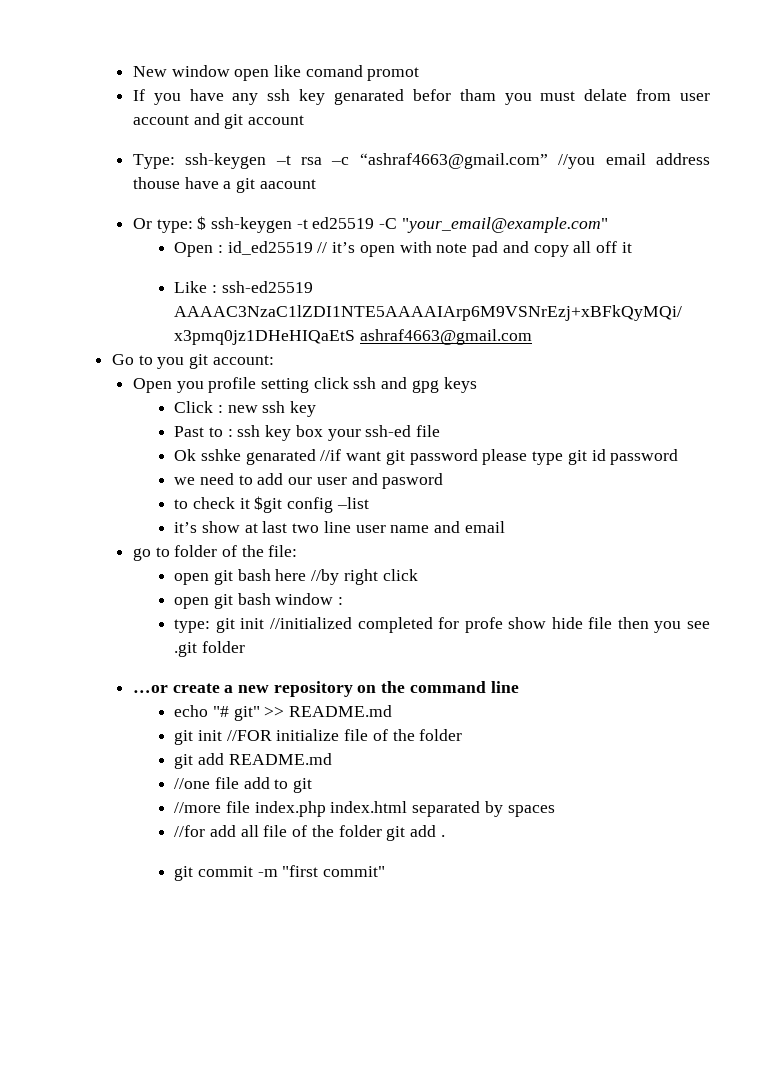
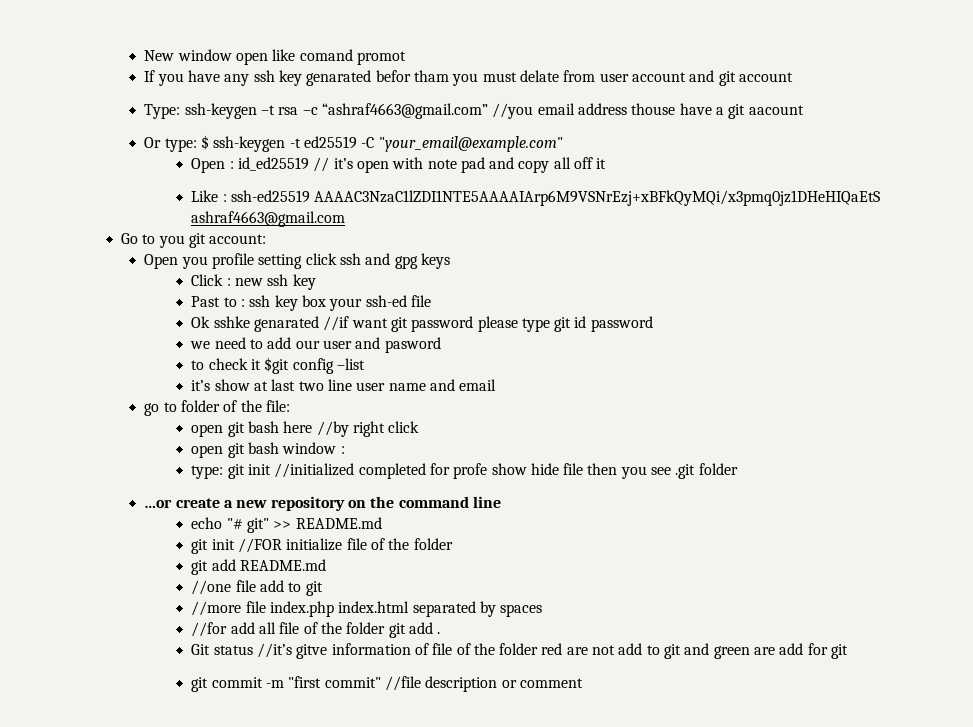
+ Git status //it’s gitve information of file of the folder red are not add to git and green are add for git
- git commit -m "first commit"
+ git commit -m "first commit" //file description or comment

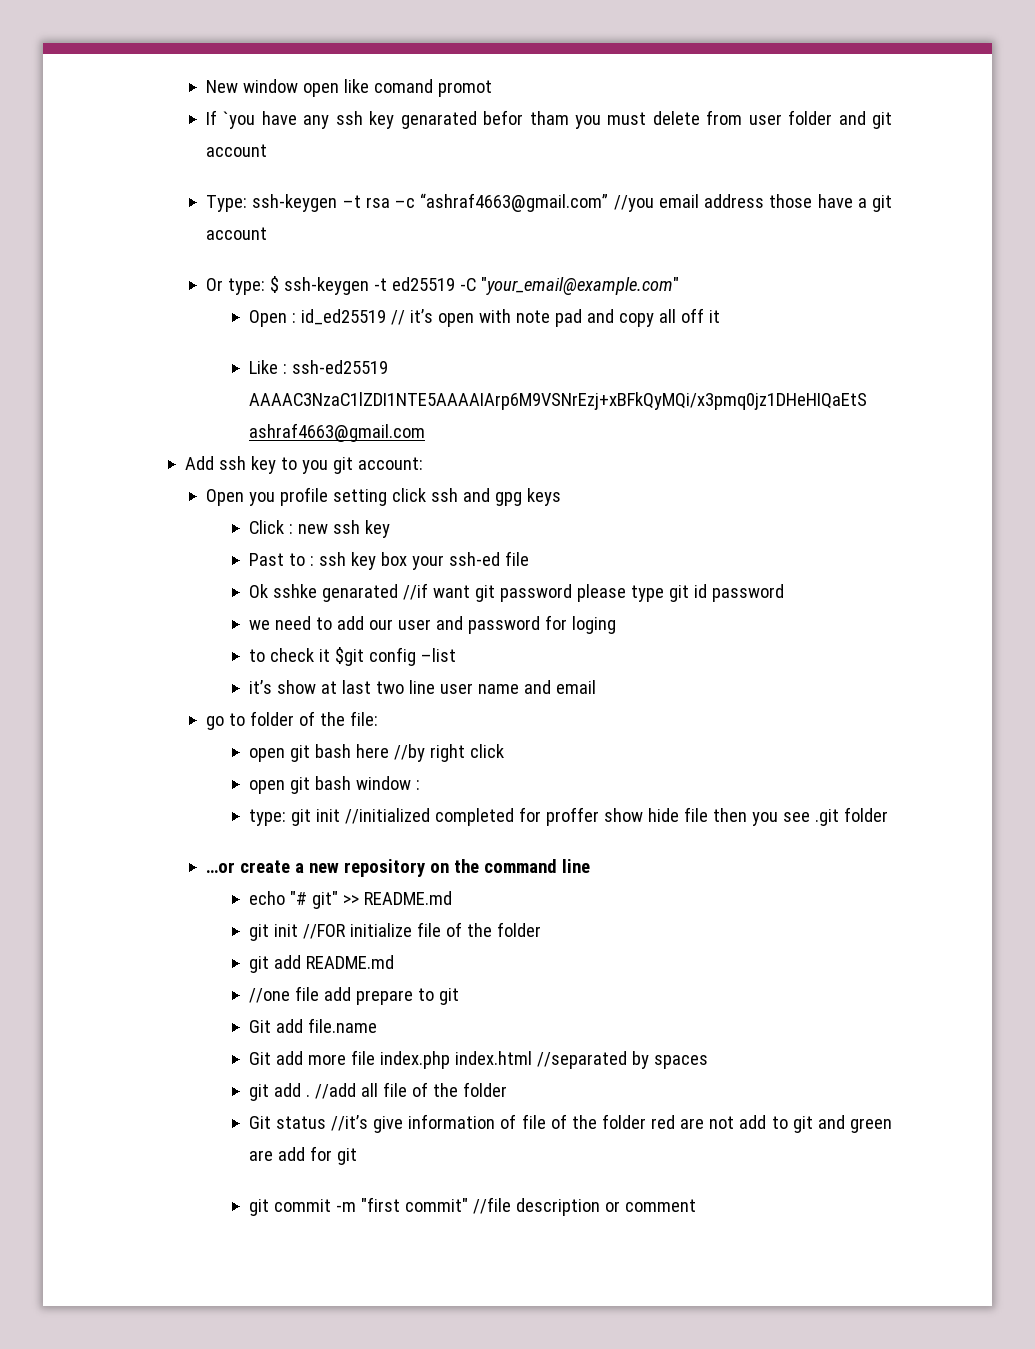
- If you have any ssh key genarated befor tham you must delate from user account and git account
+ If `you have any ssh key genarated befor tham you must delete from user folder and git account
- Type: ssh-keygen –t rsa –c “ashraf4663@gmail.com” //you email address thouse have a git aacount
+ Type: ssh-keygen –t rsa –c “ashraf4663@gmail.com” //you email address those have a git account
- Go to you git account:
+ Add ssh key to you git account:
- we need to add our user and pasword
+ we need to add our user and password for loging
- type: git init //initialized completed for profe show hide file then you see .git folder
+ type: git init //initialized completed for proffer show hide file then you see .git folder
- //one file add to git
+ //one file add prepare to git
- //more file index.php index.html separated by spaces
+ Git add file.name
+ Git add more file index.php index.html //separated by spaces
- //for add all file of the folder git add .
+ git add . //add all file of the folder
- Git status //it’s gitve information of file of the folder red are not add to git and green are add for git
+ Git status //it’s give information of file of the folder red are not add to git and green are add for git

